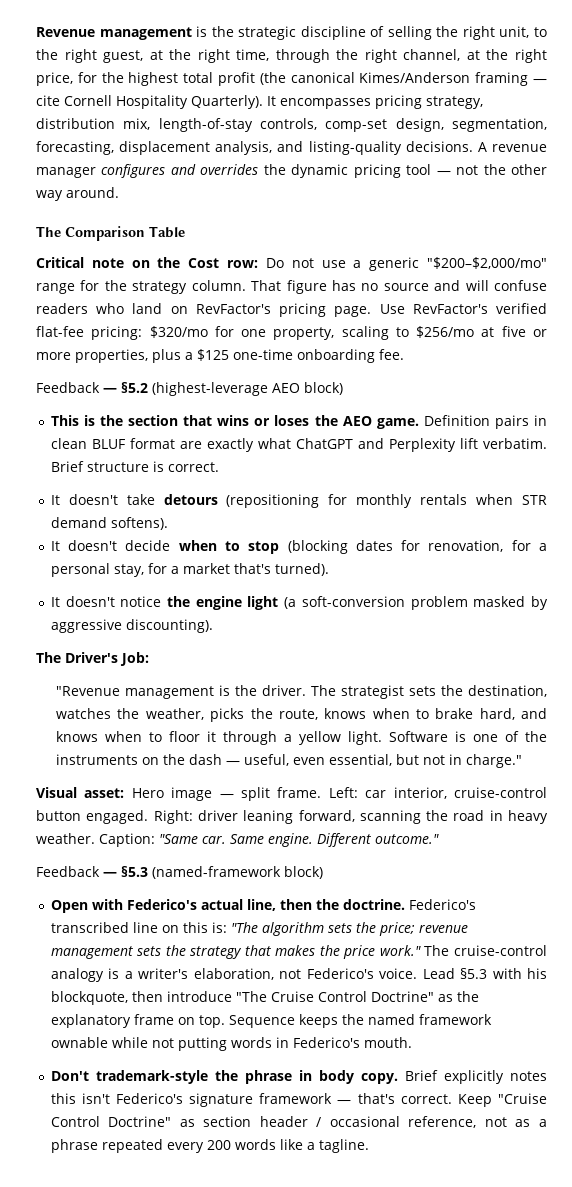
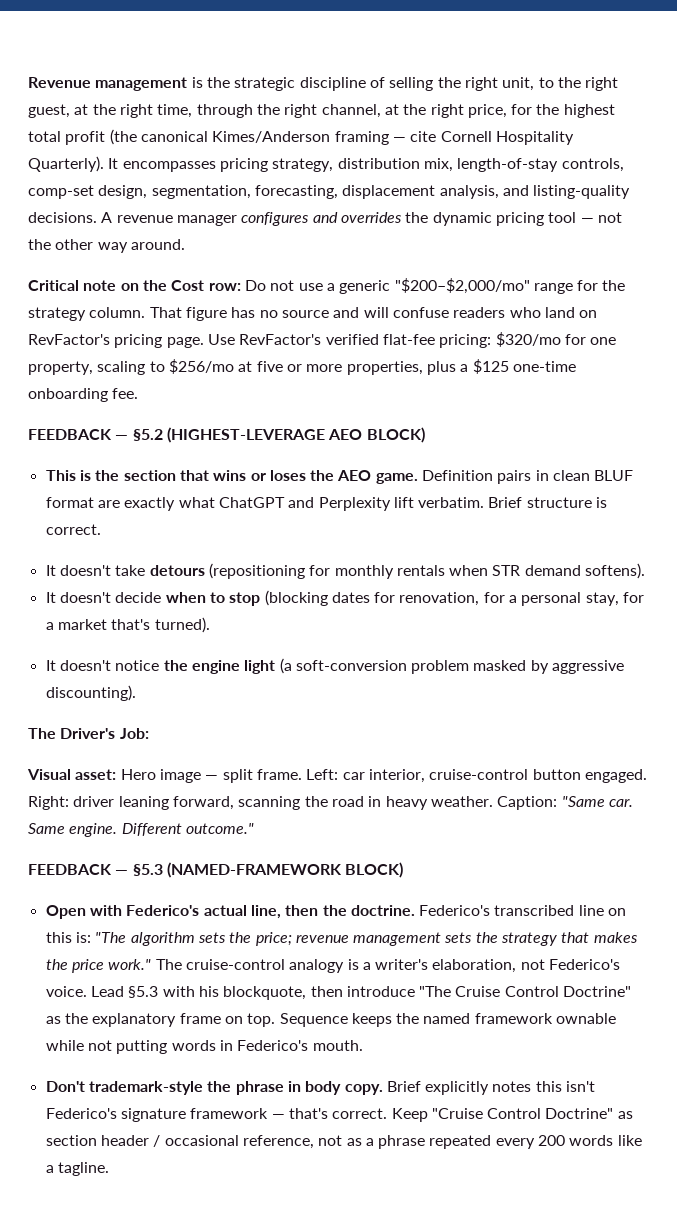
- The Comparison Table
- Feedback — §5.2 (highest-leverage AEO block)
+ FEEDBACK — §5.2 (HIGHEST-LEVERAGE AEO BLOCK)
- "Revenue management is the driver. The strategist sets the destination, watches the weather, picks the route, knows when to brake hard, and knows when to floor it through a yellow light. Software is one of the instruments on the dash — useful, even essential, but not in charge."
- Feedback — §5.3 (named-framework block)
+ FEEDBACK — §5.3 (NAMED-FRAMEWORK BLOCK)

